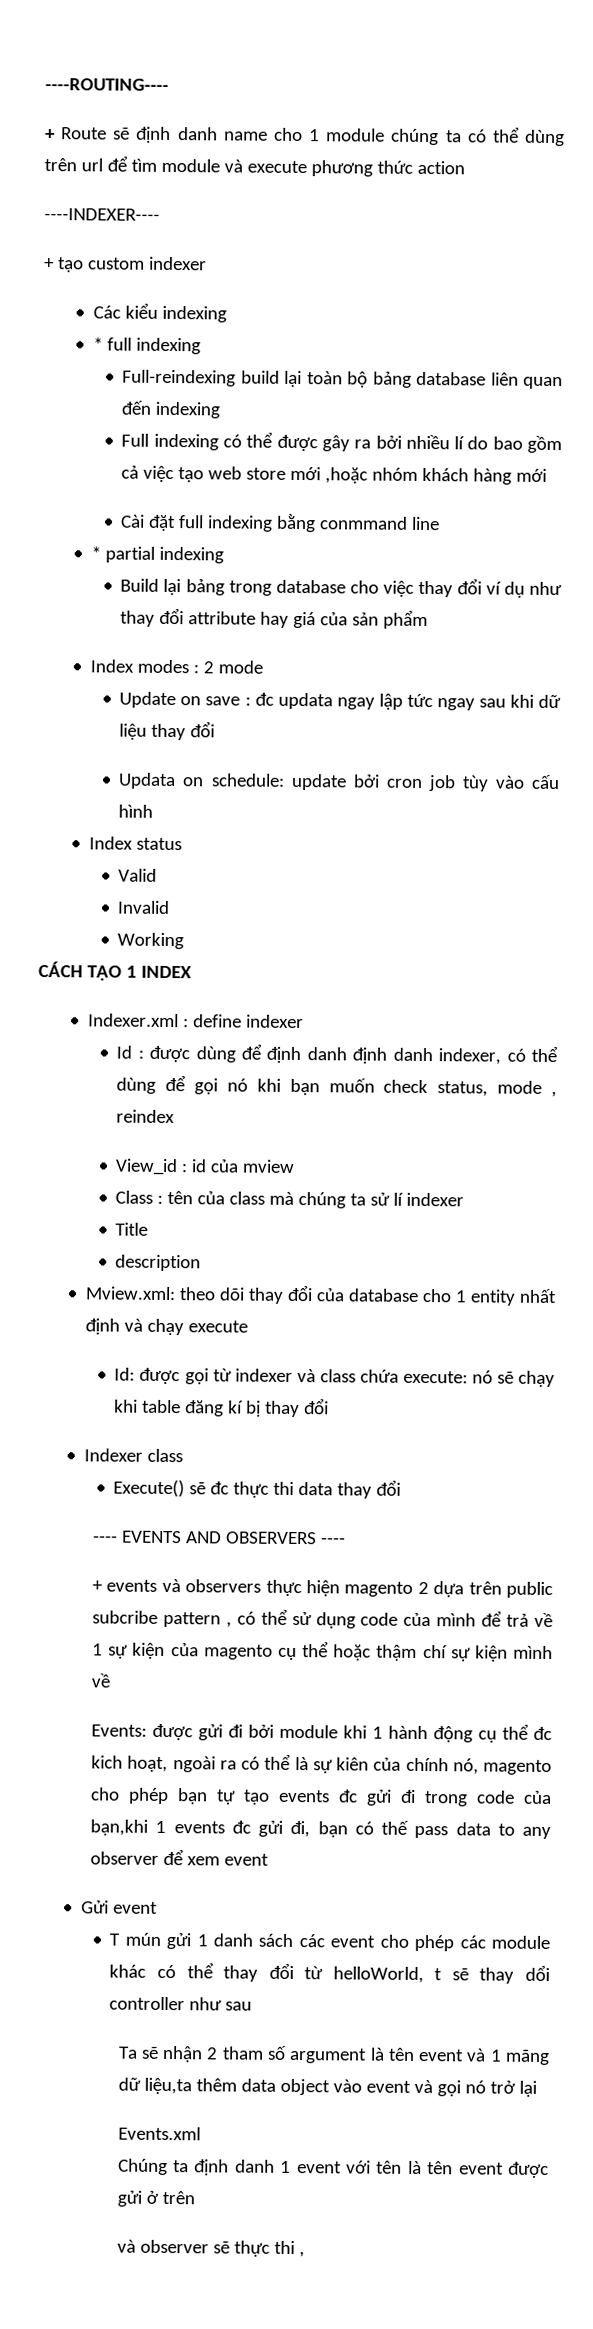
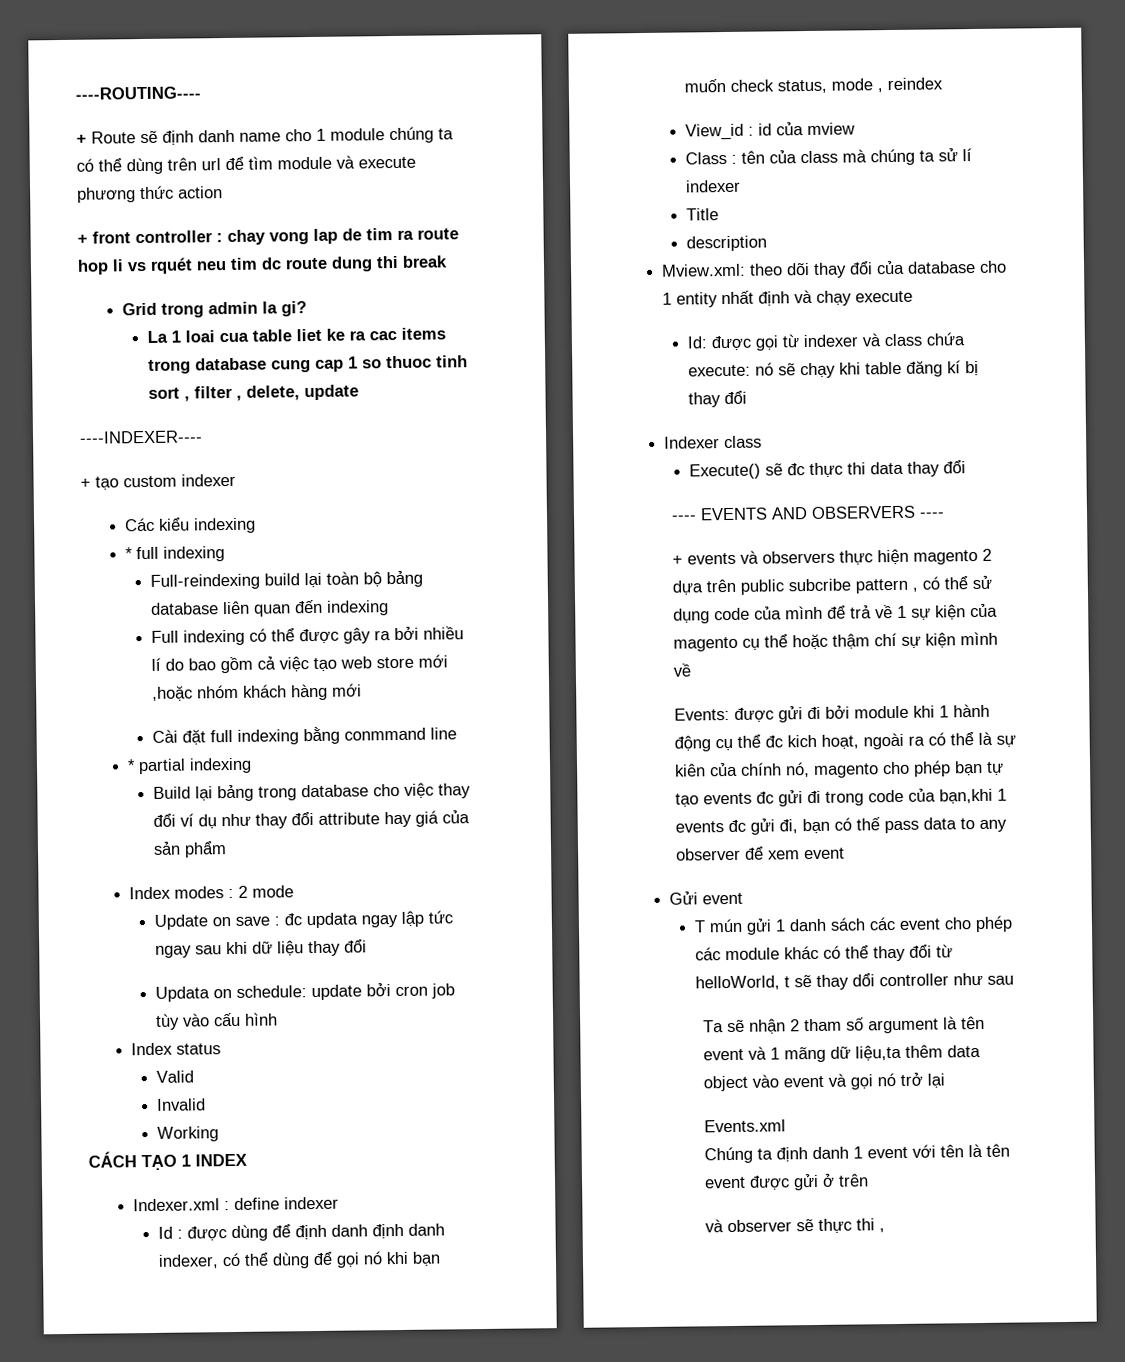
+ + front controller : chay vong lap de tim ra route hop li vs rquét neu tim dc route dung thi break
+ Grid trong admin la gi?
+ La 1 loai cua table liet ke ra cac items trong database cung cap 1 so thuoc tinh sort , filter , delete, update

